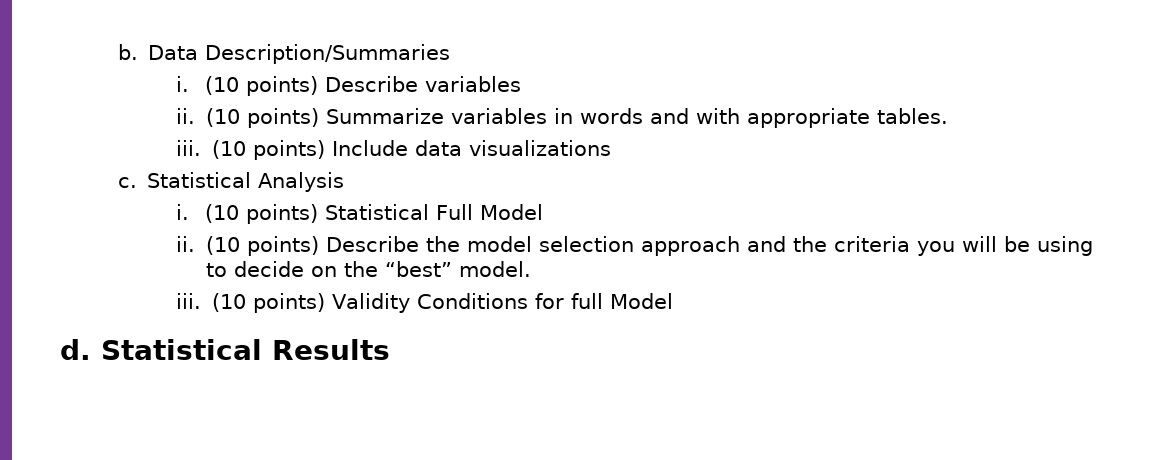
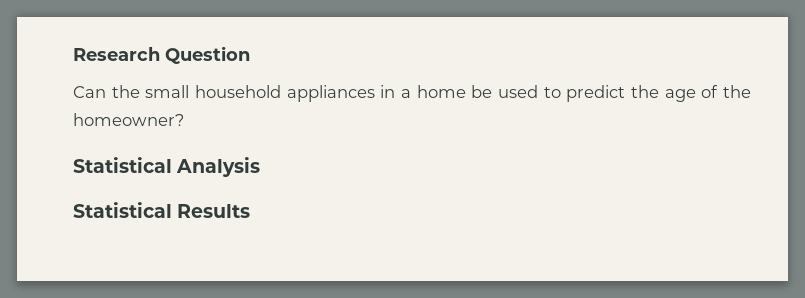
- b. Data Description/Summaries
- i. (10 points) Describe variables
- ii. (10 points) Summarize variables in words and with appropriate tables.
- iii. (10 points) Include data visualizations
- c. Statistical Analysis
- i. (10 points) Statistical Full Model
- ii. (10 points) Describe the model selection approach and the criteria you will be using to decide on the “best” model.
- iii. (10 points) Validity Conditions for full Model
- d. Statistical Results
+ Research Question
+ Can the small household appliances in a home be used to predict the age of the homeowner?
+ Statistical Analysis
+ Statistical Results

